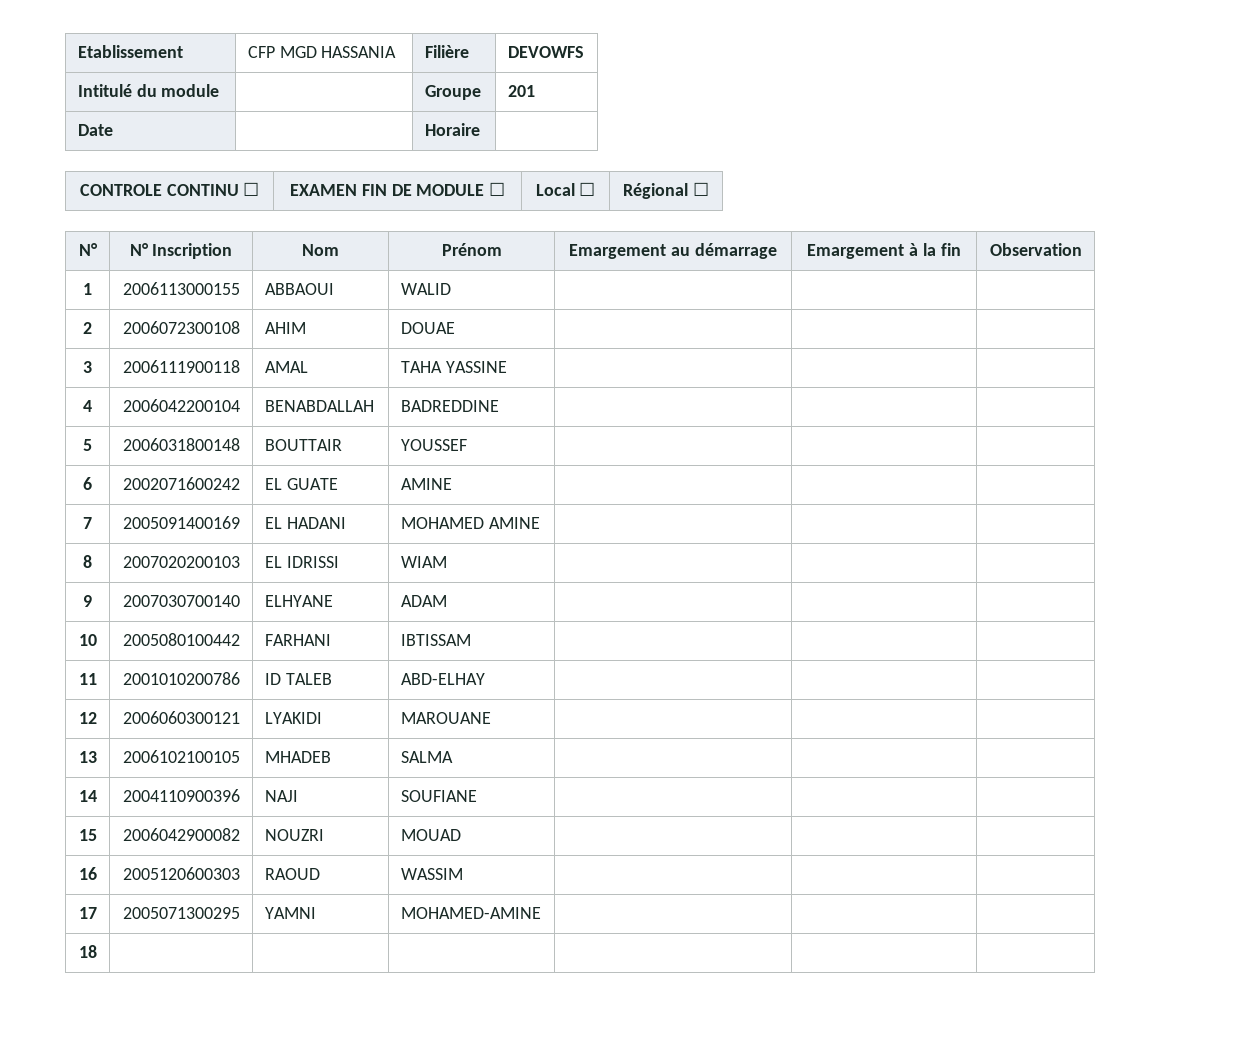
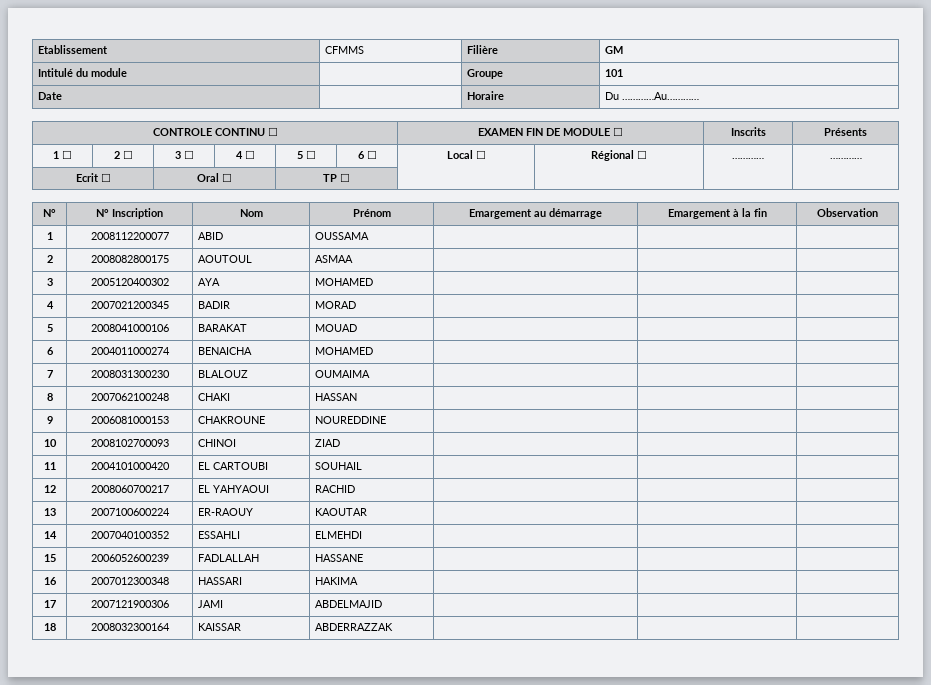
- Etablissement | CFP MGD HASSANIA | Filière | DEVOWFS
+ Etablissement | CFMMS | Filière | GM
- Intitulé du module | | Groupe | 201
+ Intitulé du module | | Groupe | 101
- Date | | Horaire |
+ Date | | Horaire | Du …………Au…………
- CONTROLE CONTINU ☐ | EXAMEN FIN DE MODULE ☐ | Local ☐ | Régional ☐
+ CONTROLE CONTINU ☐ | EXAMEN FIN DE MODULE ☐ | Inscrits | Présents
+ 1 ☐ | 2 ☐ | 3 ☐ | 4 ☐ | 5 ☐ | 6 ☐ | Local ☐ | Régional ☐ | ………… | …………
+ Ecrit ☐ | Oral ☐ | TP ☐ | | | |
- 1 | 2006113000155 | ABBAOUI | WALID | | |
- 2 | 2006072300108 | AHIM | DOUAE | | |
- 3 | 2006111900118 | AMAL | TAHA YASSINE | | |
- 4 | 2006042200104 | BENABDALLAH | BADREDDINE | | |
- 5 | 2006031800148 | BOUTTAIR | YOUSSEF | | |
- 6 | 2002071600242 | EL GUATE | AMINE | | |
- 7 | 2005091400169 | EL HADANI | MOHAMED AMINE | | |
- 8 | 2007020200103 | EL IDRISSI | WIAM | | |
- 9 | 2007030700140 | ELHYANE | ADAM | | |
- 10 | 2005080100442 | FARHANI | IBTISSAM | | |
- 11 | 2001010200786 | ID TALEB | ABD-ELHAY | | |
- 12 | 2006060300121 | LYAKIDI | MAROUANE | | |
- 13 | 2006102100105 | MHADEB | SALMA | | |
- 14 | 2004110900396 | NAJI | SOUFIANE | | |
- 15 | 2006042900082 | NOUZRI | MOUAD | | |
- 16 | 2005120600303 | RAOUD | WASSIM | | |
- 17 | 2005071300295 | YAMNI | MOHAMED-AMINE | | |
- 18 | | | | | |
+ 1 | 2008112200077 | ABID | OUSSAMA | | |
+ 2 | 2008082800175 | AOUTOUL | ASMAA | | |
+ 3 | 2005120400302 | AYA | MOHAMED | | |
+ 4 | 2007021200345 | BADIR | MORAD | | |
+ 5 | 2008041000106 | BARAKAT | MOUAD | | |
+ 6 | 2004011000274 | BENAICHA | MOHAMED | | |
+ 7 | 2008031300230 | BLALOUZ | OUMAIMA | | |
+ 8 | 2007062100248 | CHAKI | HASSAN | | |
+ 9 | 2006081000153 | CHAKROUNE | NOUREDDINE | | |
+ 10 | 2008102700093 | CHINOI | ZIAD | | |
+ 11 | 2004101000420 | EL CARTOUBI | SOUHAIL | | |
+ 12 | 2008060700217 | EL YAHYAOUI | RACHID | | |
+ 13 | 2007100600224 | ER-RAOUY | KAOUTAR | | |
+ 14 | 2007040100352 | ESSAHLI | ELMEHDI | | |
+ 15 | 2006052600239 | FADLALLAH | HASSANE | | |
+ 16 | 2007012300348 | HASSARI | HAKIMA | | |
+ 17 | 2007121900306 | JAMI | ABDELMAJID | | |
+ 18 | 2008032300164 | KAISSAR | ABDERRAZZAK | | |

